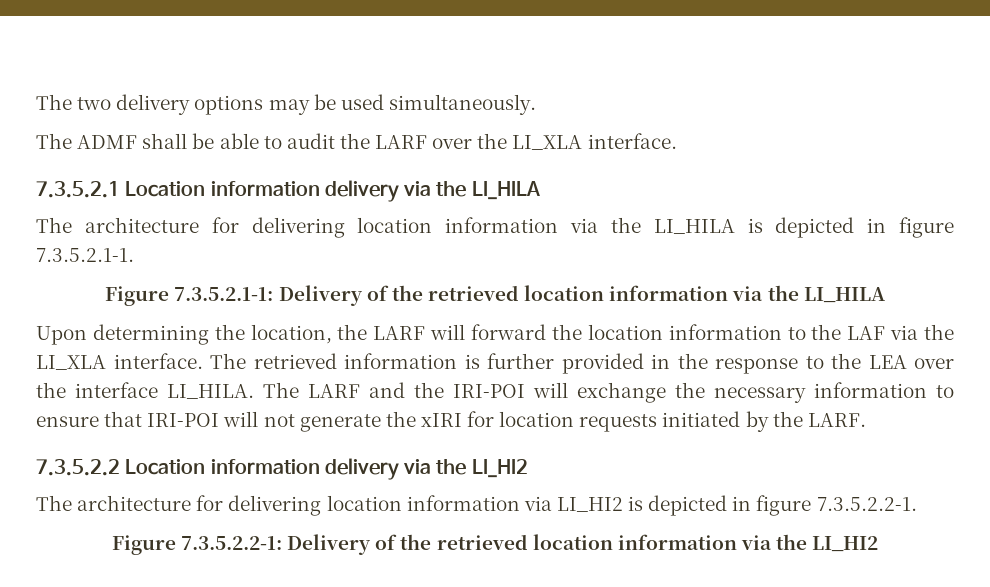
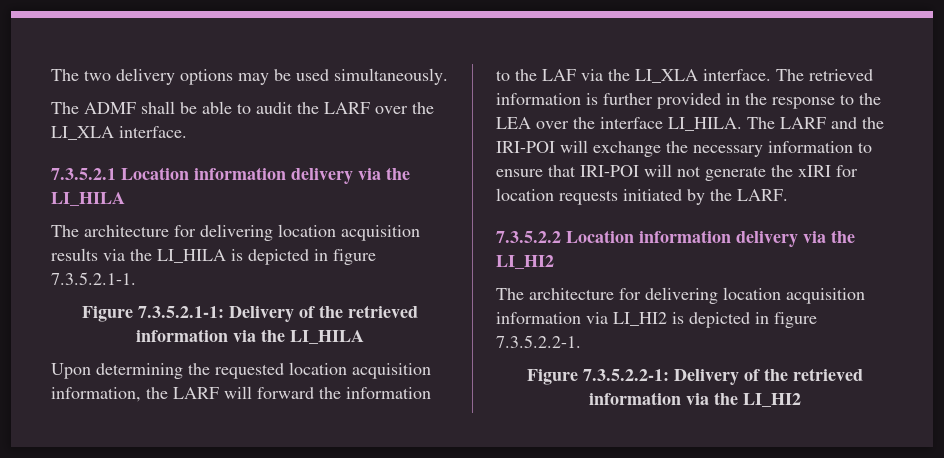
- The architecture for delivering location information via the LI_HILA is depicted in figure 7.3.5.2.1-1.
+ The architecture for delivering location acquisition results via the LI_HILA is depicted in figure 7.3.5.2.1-1.
- Figure 7.3.5.2.1-1: Delivery of the retrieved location information via the LI_HILA
+ Figure 7.3.5.2.1-1: Delivery of the retrieved information via the LI_HILA
- Upon determining the location, the LARF will forward the location information to the LAF via the LI_XLA interface.
+ Upon determining the requested location acquisition information, the LARF will forward the information to the LAF via the LI_XLA interface.
- The architecture for delivering location information via LI_HI2 is depicted in figure 7.3.5.2.2-1.
+ The architecture for delivering location acquisition information via LI_HI2 is depicted in figure 7.3.5.2.2-1.
- Figure 7.3.5.2.2-1: Delivery of the retrieved location information via the LI_HI2
+ Figure 7.3.5.2.2-1: Delivery of the retrieved information via the LI_HI2

